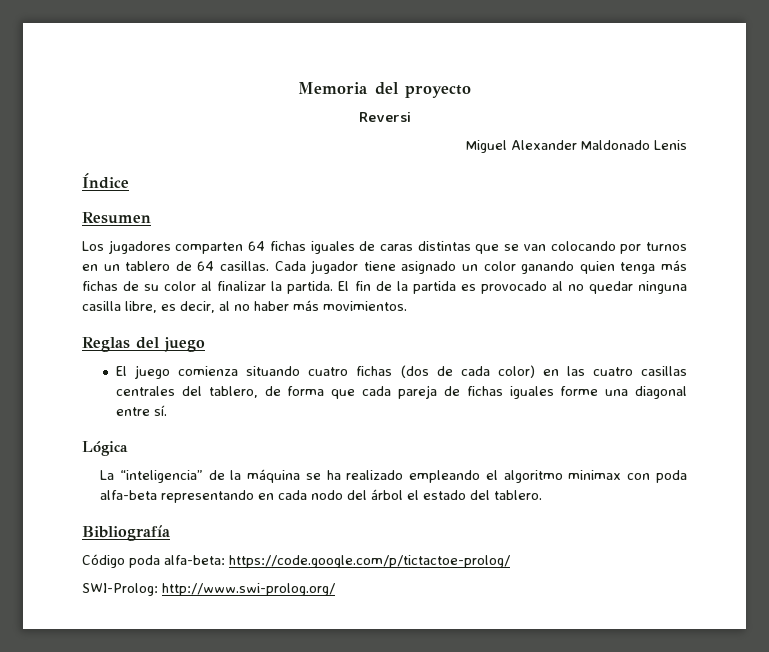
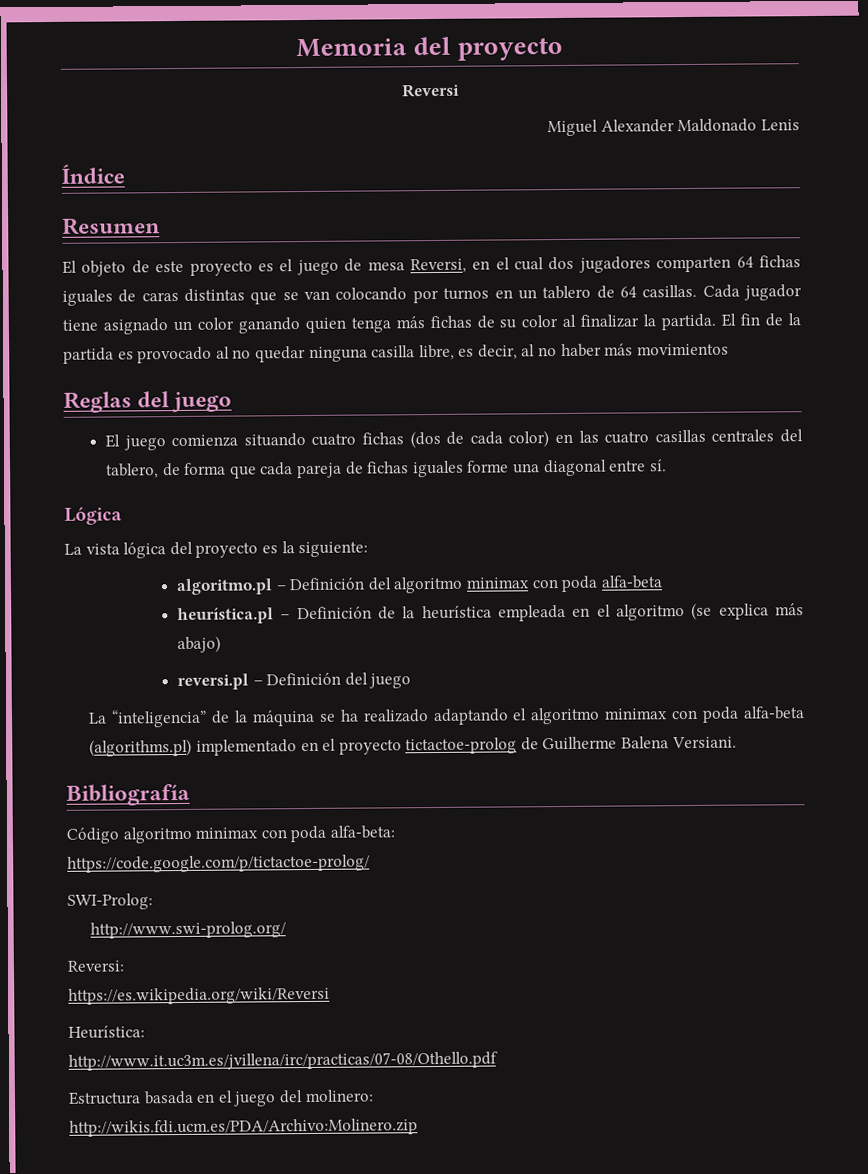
- Los jugadores comparten 64 fichas iguales de caras distintas que se van colocando por turnos en un tablero de 64 casillas.
+ El objeto de este proyecto es el juego de mesa Reversi, en el cual dos jugadores comparten 64 fichas iguales de caras distintas que se van colocando por turnos en un tablero de 64 casillas.
- El fin de la partida es provocado al no quedar ninguna casilla libre, es decir, al no haber más movimientos.
+ El fin de la partida es provocado al no quedar ninguna casilla libre, es decir, al no haber más movimientos
+ La vista lógica del proyecto es la siguiente:
+ algoritmo.pl – Definición del algoritmo minimax con poda alfa-beta
+ heurística.pl – Definición de la heurística empleada en el algoritmo (se explica más abajo)
+ reversi.pl – Definición del juego
- La “inteligencia” de la máquina se ha realizado empleando el algoritmo minimax con poda alfa-beta representando en cada nodo del árbol el estado del tablero.
+ La “inteligencia” de la máquina se ha realizado adaptando el algoritmo minimax con poda alfa-beta (algorithms.pl) implementado en el proyecto tictactoe-prolog de Guilherme Balena Versiani.
- Código poda alfa-beta: https://code.google.com/p/tictactoe-prolog/
+ Código algoritmo minimax con poda alfa-beta:
+ https://code.google.com/p/tictactoe-prolog/
- SWI-Prolog: http://www.swi-prolog.org/
+ SWI-Prolog:
+ http://www.swi-prolog.org/
+ Reversi:
+ https://es.wikipedia.org/wiki/Reversi
+ Heurística:
+ http://www.it.uc3m.es/jvillena/irc/practicas/07-08/Othello.pdf
+ Estructura basada en el juego del molinero:
+ http://wikis.fdi.ucm.es/PDA/Archivo:Molinero.zip

